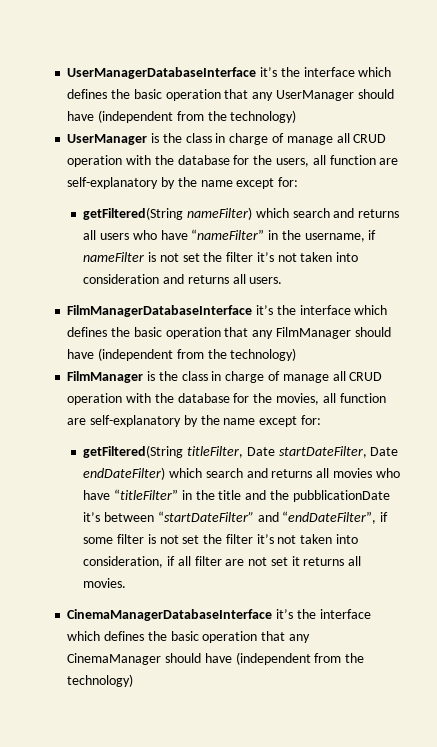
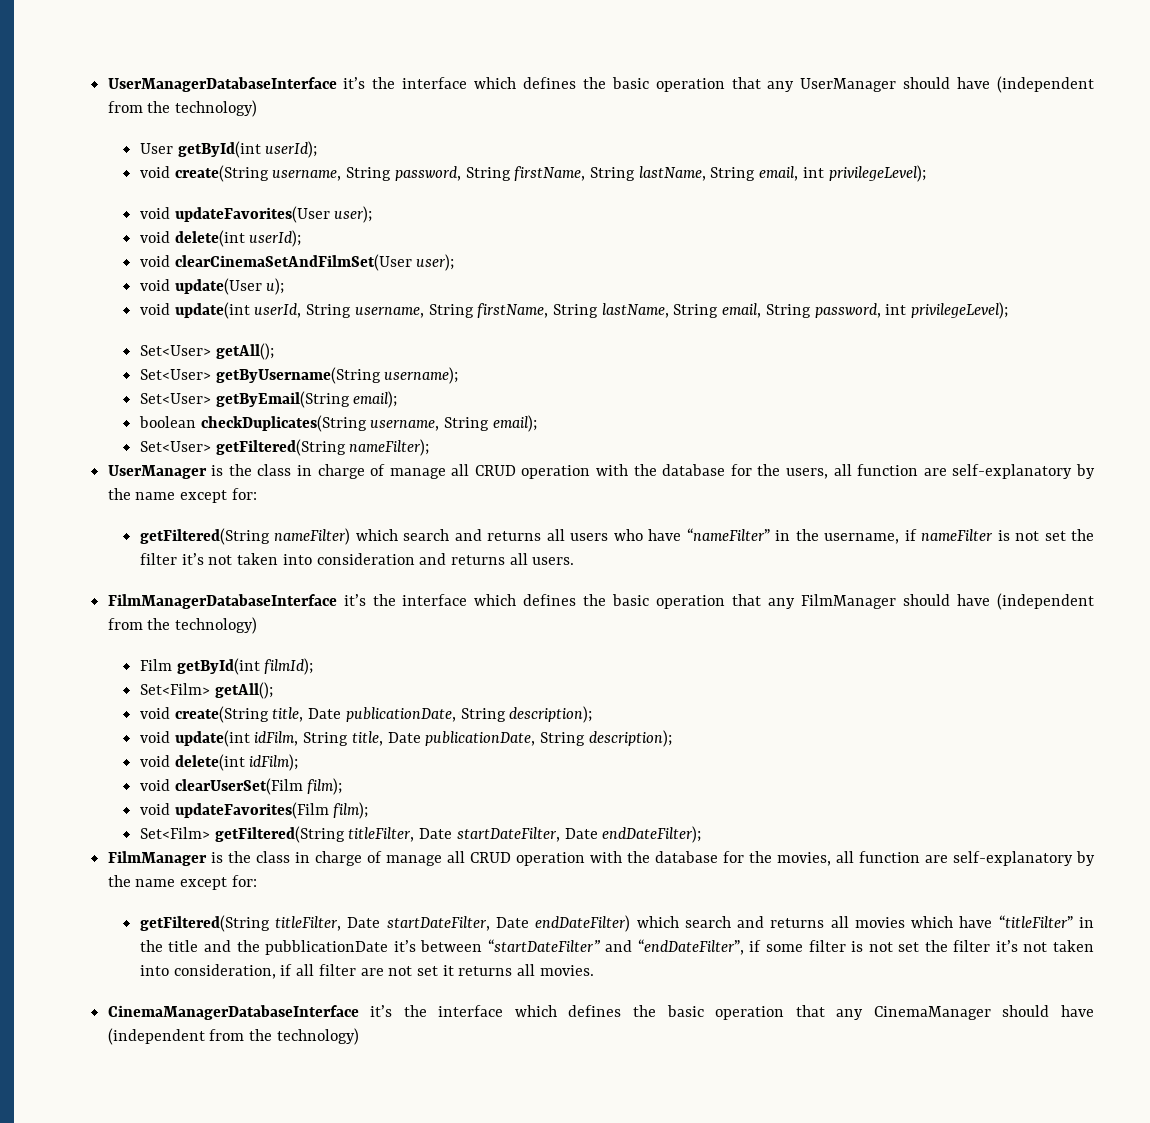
+ User getById(int userId);
+ void create(String username, String password, String firstName, String lastName, String email, int privilegeLevel);
+ void updateFavorites(User user);
+ void delete(int userId);
+ void clearCinemaSetAndFilmSet(User user);
+ void update(User u);
+ void update(int userId, String username, String firstName, String lastName, String email, String password, int privilegeLevel);
+ Set<User> getAll();
+ Set<User> getByUsername(String username);
+ Set<User> getByEmail(String email);
+ boolean checkDuplicates(String username, String email);
+ Set<User> getFiltered(String nameFilter);
+ Film getById(int filmId);
+ Set<Film> getAll();
+ void create(String title, Date publicationDate, String description);
+ void update(int idFilm, String title, Date publicationDate, String description);
+ void delete(int idFilm);
+ void clearUserSet(Film film);
+ void updateFavorites(Film film);
+ Set<Film> getFiltered(String titleFilter, Date startDateFilter, Date endDateFilter);
- getFiltered(String titleFilter, Date startDateFilter, Date endDateFilter) which search and returns all movies who have “titleFilter” in the title and the pubblicationDate it’s between “startDateFilter” and “endDateFilter”, if some filter is not set the filter it’s not taken into consideration, if all filter are not set it returns all movies.
+ getFiltered(String titleFilter, Date startDateFilter, Date endDateFilter) which search and returns all movies which have “titleFilter” in the title and the pubblicationDate it’s between “startDateFilter” and “endDateFilter”, if some filter is not set the filter it’s not taken into consideration, if all filter are not set it returns all movies.

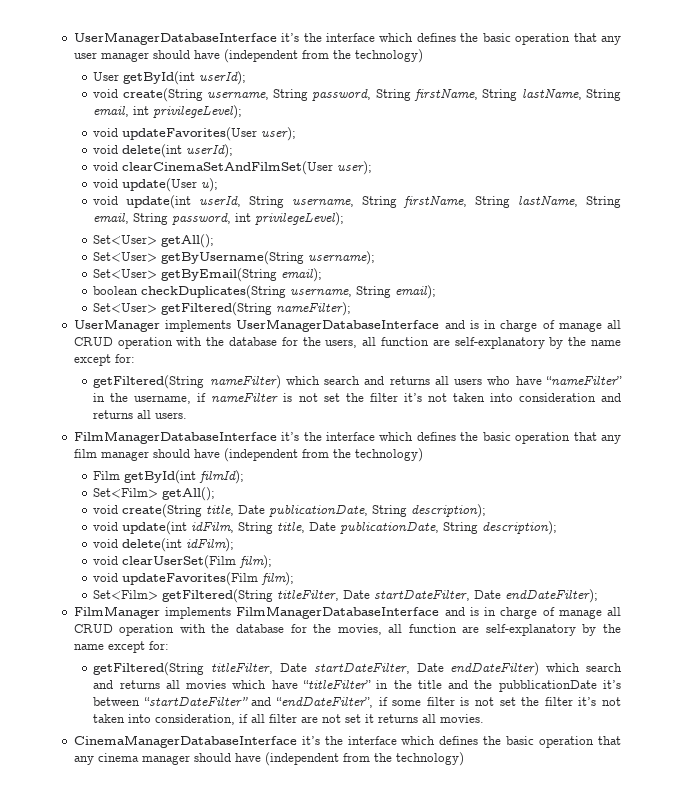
- UserManagerDatabaseInterface it’s the interface which defines the basic operation that any UserManager should have (independent from the technology)
+ UserManagerDatabaseInterface it’s the interface which defines the basic operation that any user manager should have (independent from the technology)
- UserManager is the class in charge of manage all CRUD operation with the database for the users, all function are self-explanatory by the name except for:
+ UserManager implements UserManagerDatabaseInterface and is in charge of manage all CRUD operation with the database for the users, all function are self-explanatory by the name except for:
- FilmManagerDatabaseInterface it’s the interface which defines the basic operation that any FilmManager should have (independent from the technology)
+ FilmManagerDatabaseInterface it’s the interface which defines the basic operation that any film manager should have (independent from the technology)
- FilmManager is the class in charge of manage all CRUD operation with the database for the movies, all function are self-explanatory by the name except for:
+ FilmManager implements FilmManagerDatabaseInterface and is in charge of manage all CRUD operation with the database for the movies, all function are self-explanatory by the name except for:
- CinemaManagerDatabaseInterface it’s the interface which defines the basic operation that any CinemaManager should have (independent from the technology)
+ CinemaManagerDatabaseInterface it’s the interface which defines the basic operation that any cinema manager should have (independent from the technology)

